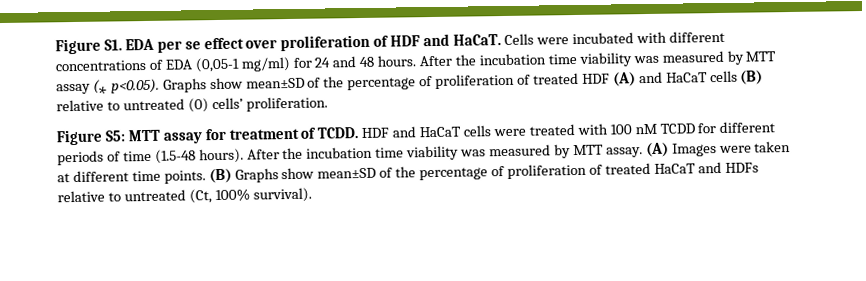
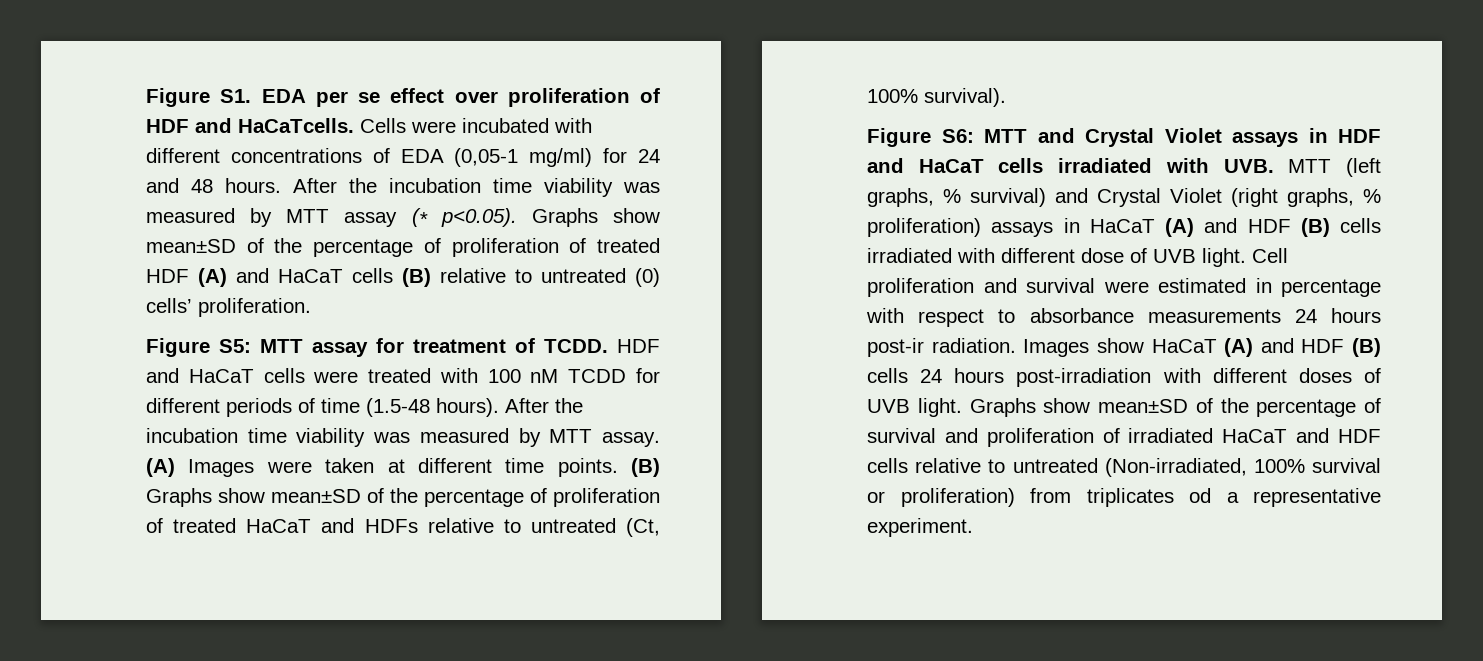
- Figure S1. EDA per se effect over proliferation of HDF and HaCaT.
+ Figure S1. EDA per se effect over proliferation of HDF and HaCaTcells.
+ Figure S6: MTT and Crystal Violet assays in HDF and HaCaT cells irradiated with UVB. MTT (left graphs, % survival) and Crystal Violet (right graphs, % proliferation) assays in HaCaT (A) and HDF (B) cells irradiated with different dose of UVB light. Cell proliferation and survival were estimated in percentage with respect to absorbance measurements 24 hours post-ir radiation. Images show HaCaT (A) and HDF (B) cells 24 hours post-irradiation with different doses of UVB light. Graphs show mean±SD of the percentage of survival and proliferation of irradiated HaCaT and HDF cells relative to untreated (Non-irradiated, 100% survival or proliferation) from triplicates od a representative experiment.

